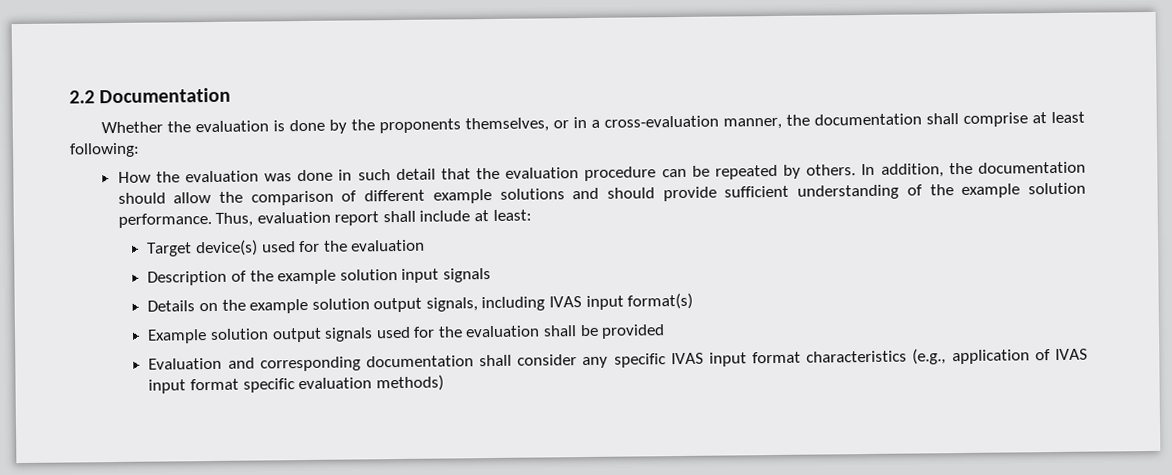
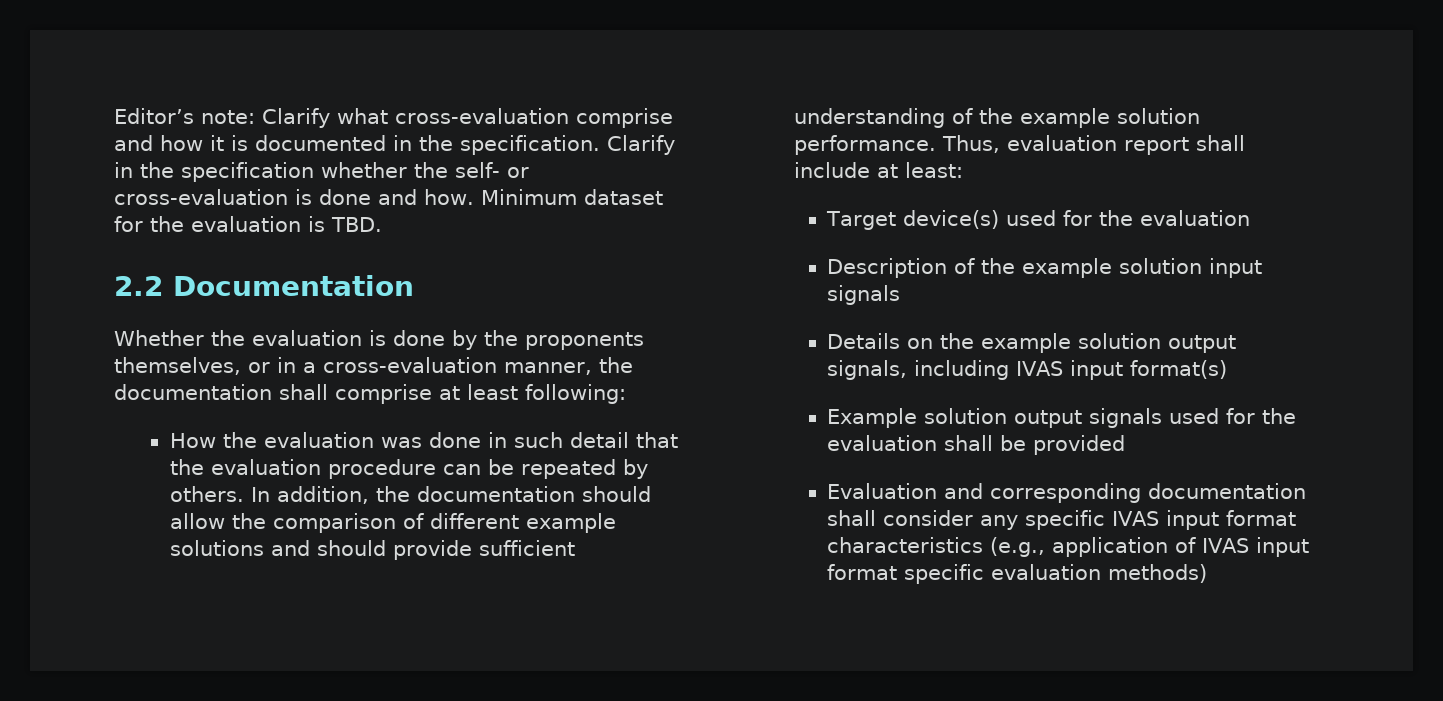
+ Editor’s note: Clarify what cross-evaluation comprise and how it is documented in the specification. Clarify in the specification whether the self- or cross-evaluation is done and how. Minimum dataset for the evaluation is TBD.

